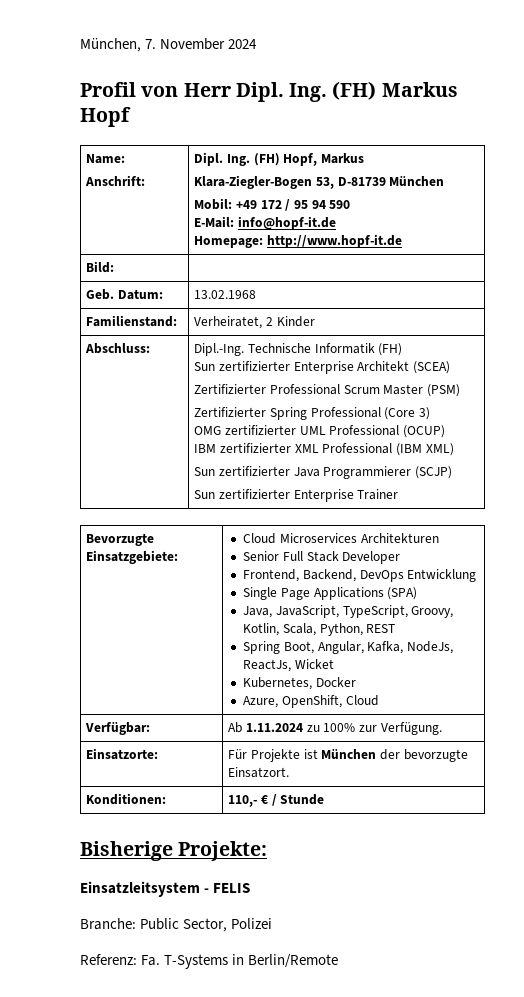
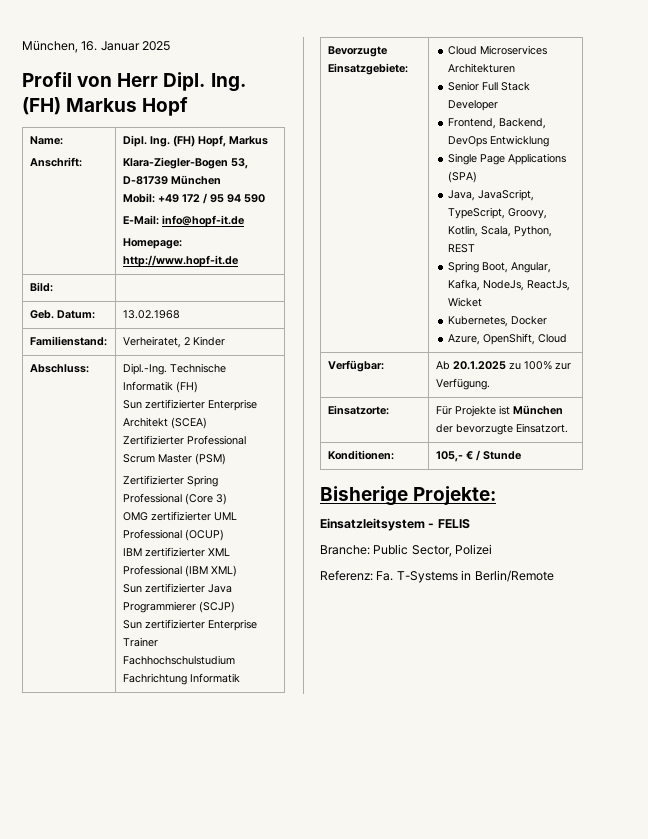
- München, 7. November 2024
+ München, 16. Januar 2025
+ Fachhochschulstudium Fachrichtung Informatik
- Verfügbar: | Ab 1.11.2024 zu 100% zur Verfügung.
+ Verfügbar: | Ab 20.1.2025 zu 100% zur Verfügung.
- Konditionen: | 110,- € / Stunde
+ Konditionen: | 105,- € / Stunde

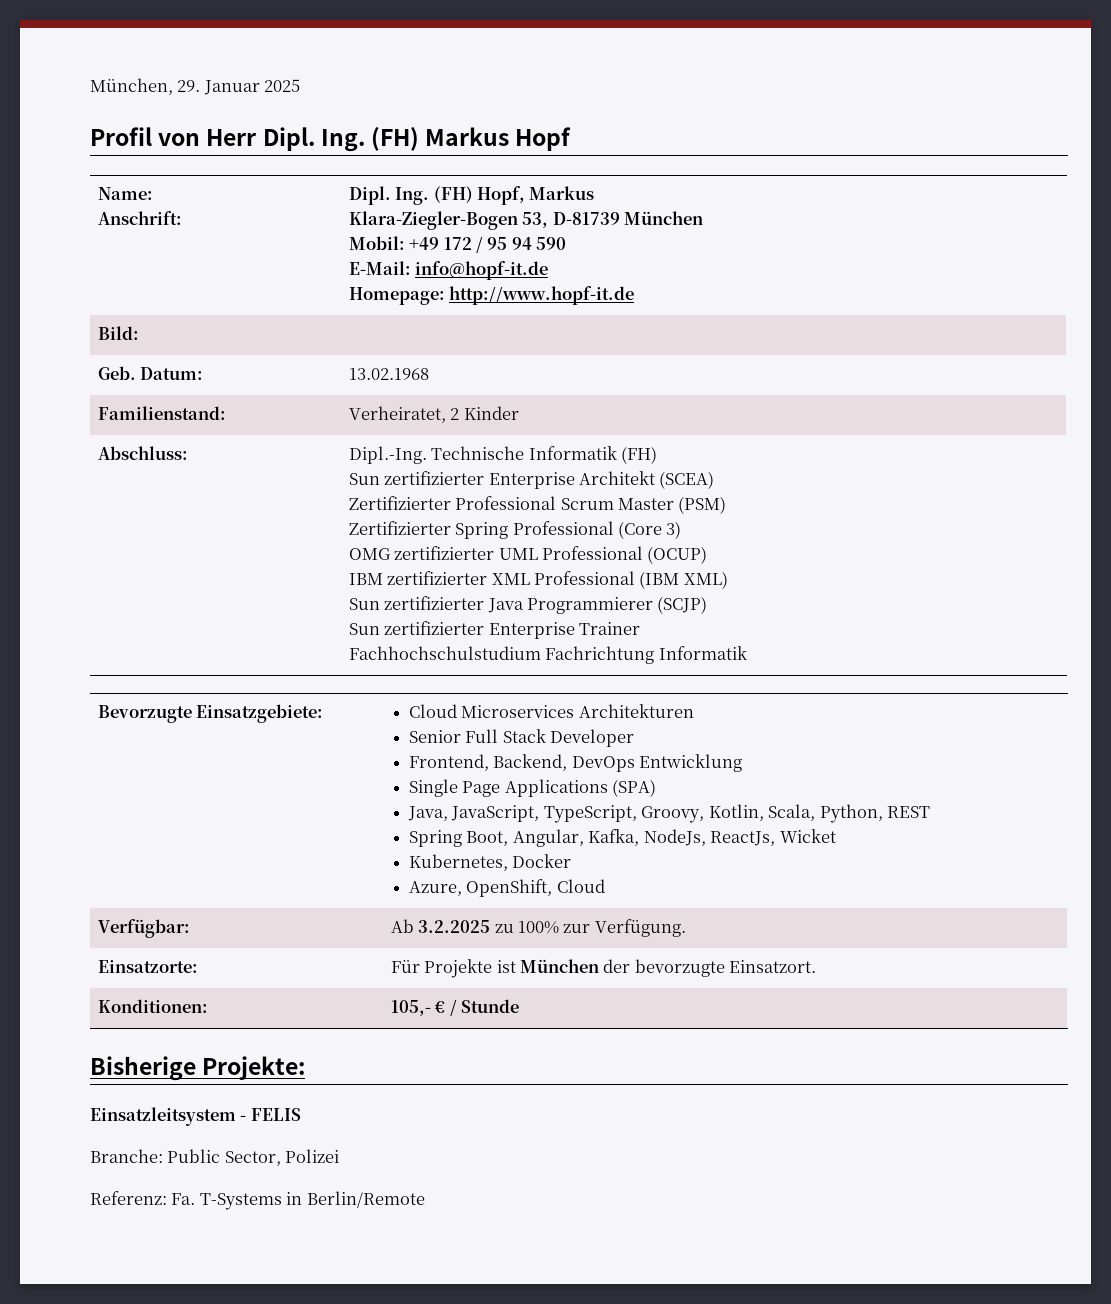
- München, 16. Januar 2025
+ München, 29. Januar 2025
- Verfügbar: | Ab 20.1.2025 zu 100% zur Verfügung.
+ Verfügbar: | Ab 3.2.2025 zu 100% zur Verfügung.

